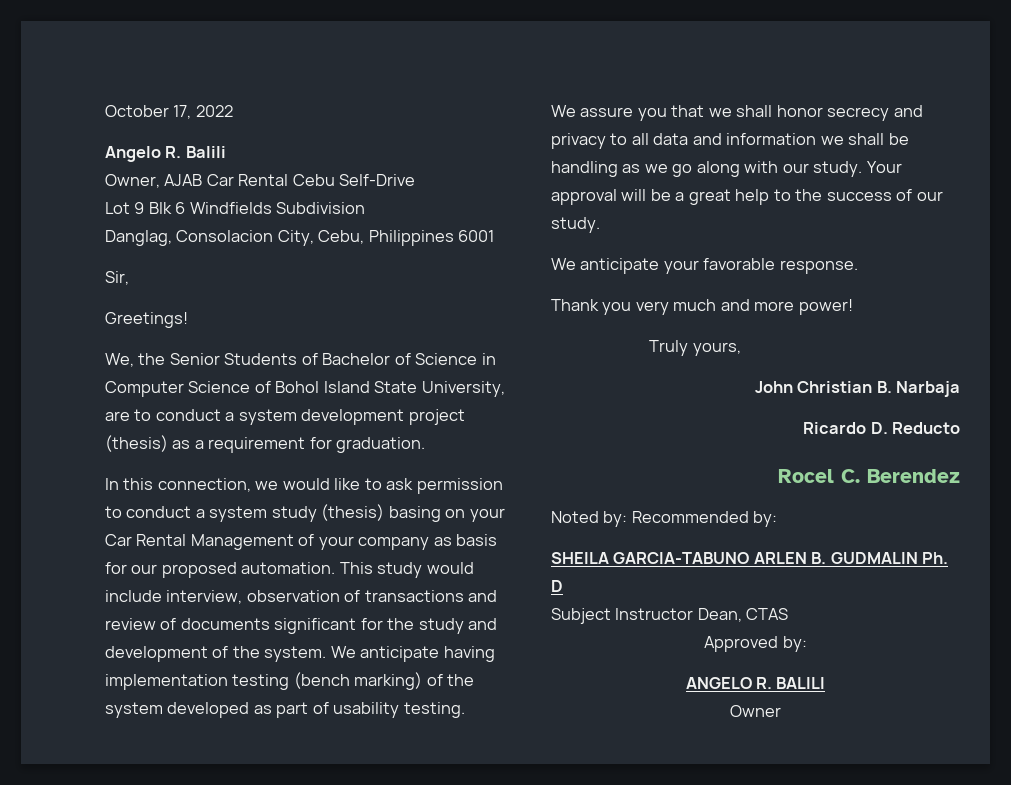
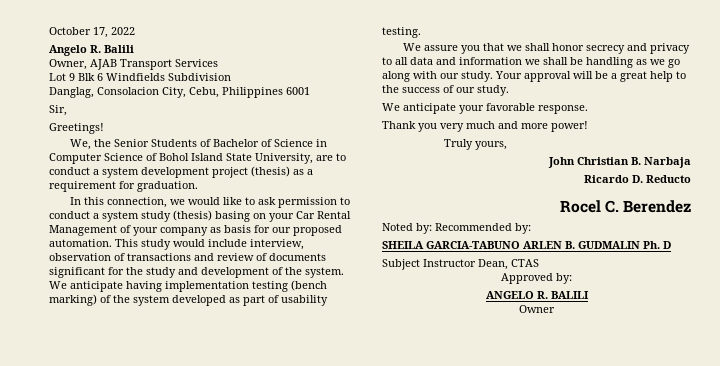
- Owner, AJAB Car Rental Cebu Self-Drive
+ Owner, AJAB Transport Services

